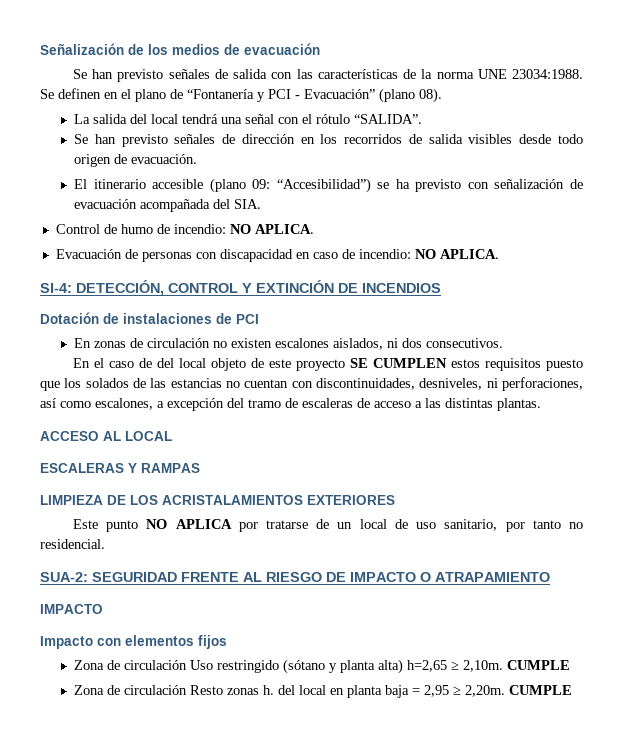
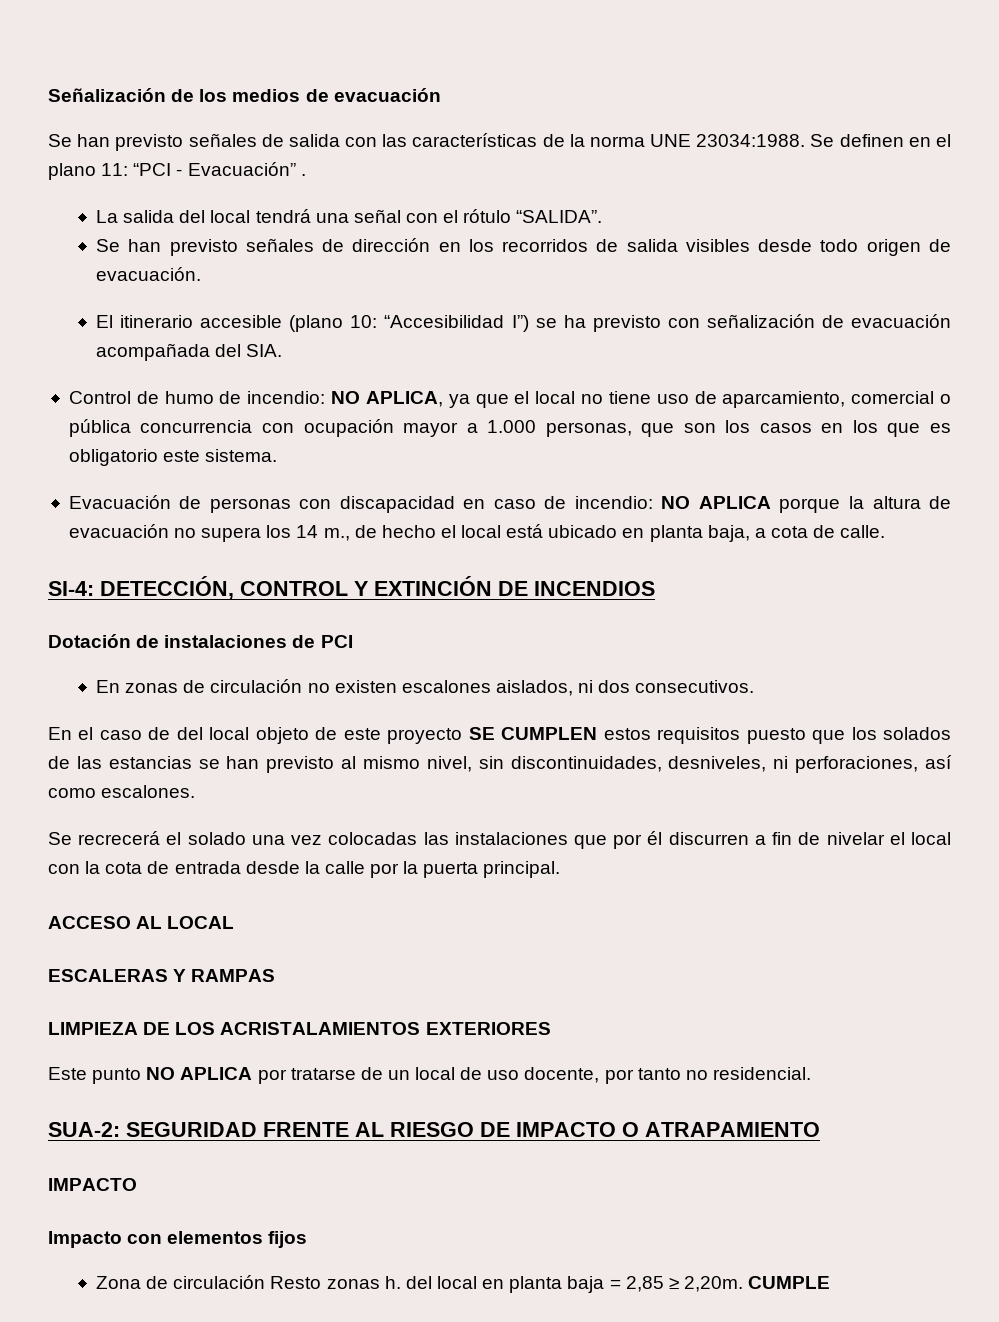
- Se definen en el plano de “Fontanería y PCI - Evacuación” (plano 08).
+ Se definen en el plano 11: “PCI - Evacuación” .
- El itinerario accesible (plano 09: “Accesibilidad”) se ha previsto con señalización de evacuación acompañada del SIA.
+ El itinerario accesible (plano 10: “Accesibilidad I”) se ha previsto con señalización de evacuación acompañada del SIA.
- Control de humo de incendio: NO APLICA.
+ Control de humo de incendio: NO APLICA, ya que el local no tiene uso de aparcamiento, comercial o pública concurrencia con ocupación mayor a 1.000 personas, que son los casos en los que es obligatorio este sistema.
- Evacuación de personas con discapacidad en caso de incendio: NO APLICA.
+ Evacuación de personas con discapacidad en caso de incendio: NO APLICA porque la altura de evacuación no supera los 14 m., de hecho el local está ubicado en planta baja, a cota de calle.
- En el caso de del local objeto de este proyecto SE CUMPLEN estos requisitos puesto que los solados de las estancias no cuentan con discontinuidades, desniveles, ni perforaciones, así como escalones, a excepción del tramo de escaleras de acceso a las distintas plantas.
+ En el caso de del local objeto de este proyecto SE CUMPLEN estos requisitos puesto que los solados de las estancias se han previsto al mismo nivel, sin discontinuidades, desniveles, ni perforaciones, así como escalones.
+ Se recrecerá el solado una vez colocadas las instalaciones que por él discurren a fin de nivelar el local con la cota de entrada desde la calle por la puerta principal.
- Este punto NO APLICA por tratarse de un local de uso sanitario, por tanto no residencial.
+ Este punto NO APLICA por tratarse de un local de uso docente, por tanto no residencial.
- Zona de circulación Uso restringido (sótano y planta alta) h=2,65 ≥ 2,10m. CUMPLE
- Zona de circulación Resto zonas h. del local en planta baja = 2,95 ≥ 2,20m.
+ Zona de circulación Resto zonas h. del local en planta baja = 2,85 ≥ 2,20m.

